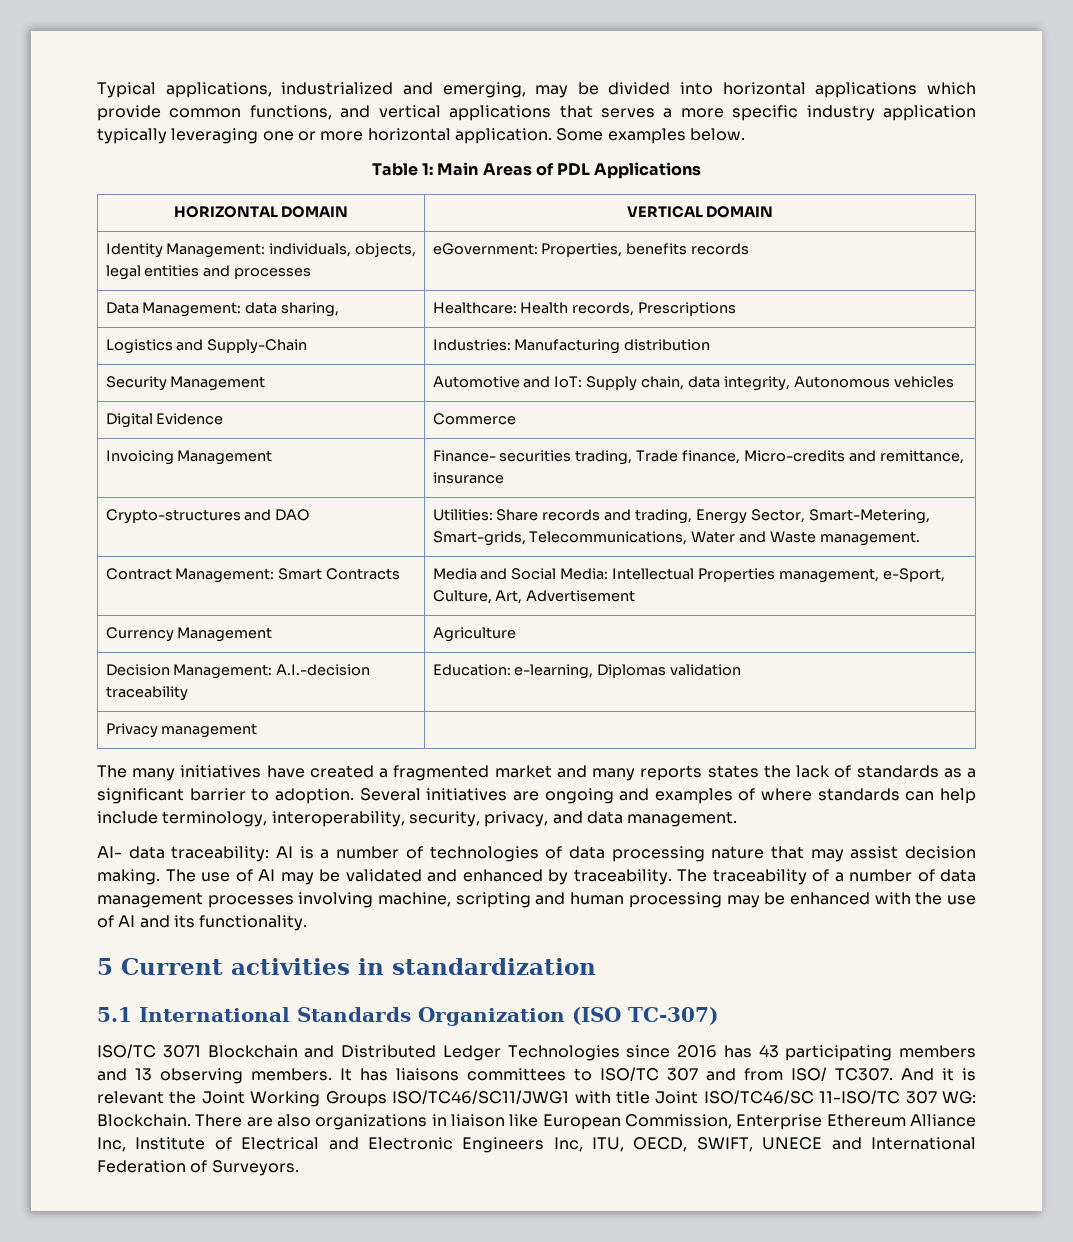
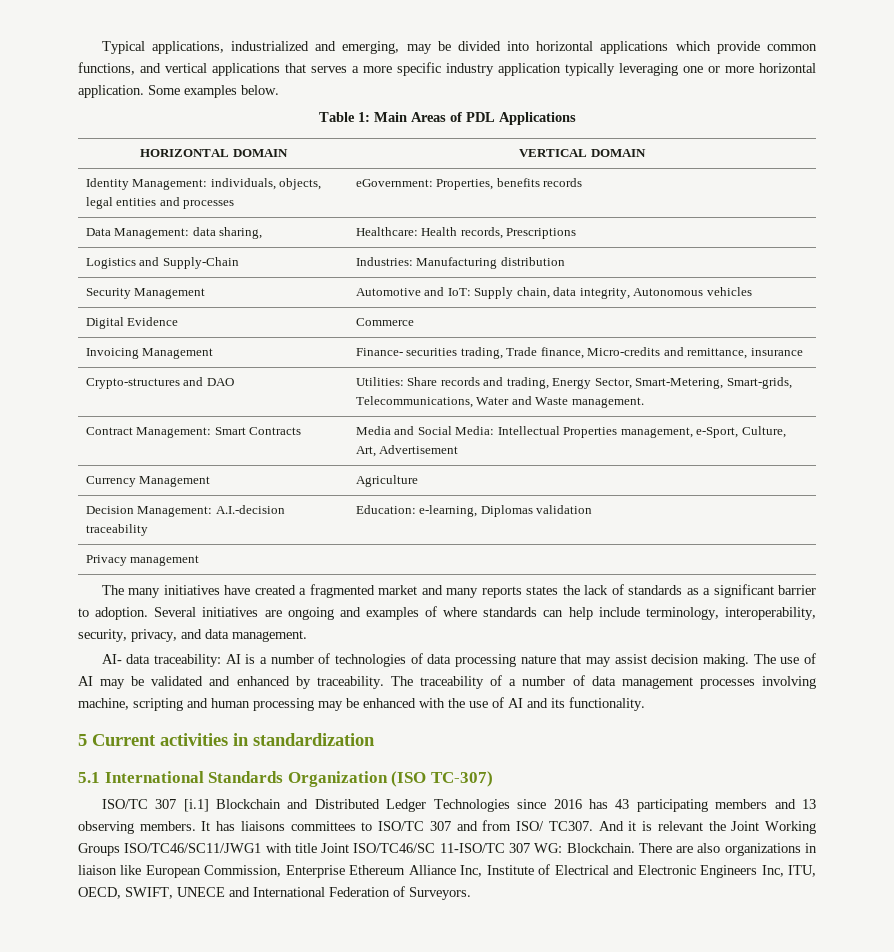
- ISO/TC 3071 Blockchain and Distributed Ledger Technologies since 2016 has 43 participating members and 13 observing members.
+ ISO/TC 307 [i.1] Blockchain and Distributed Ledger Technologies since 2016 has 43 participating members and 13 observing members.

